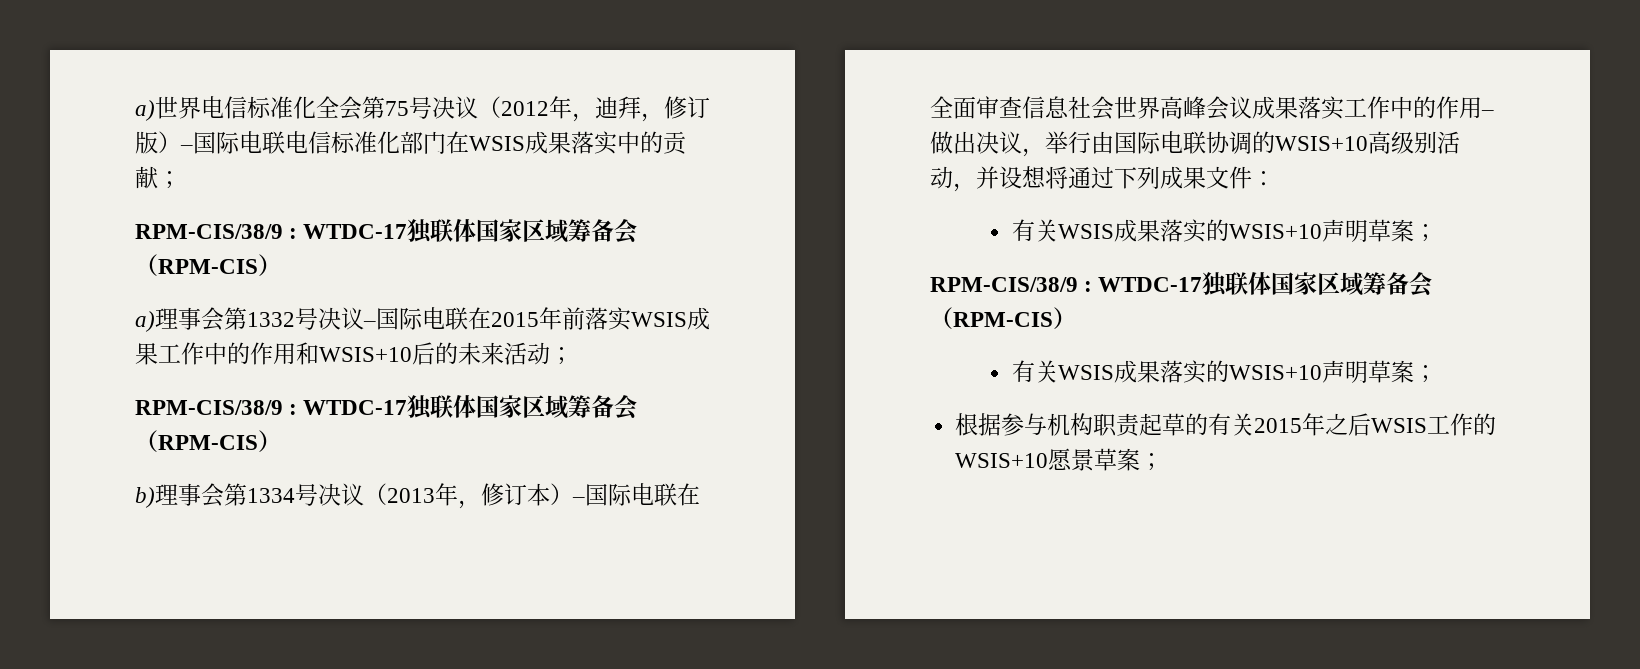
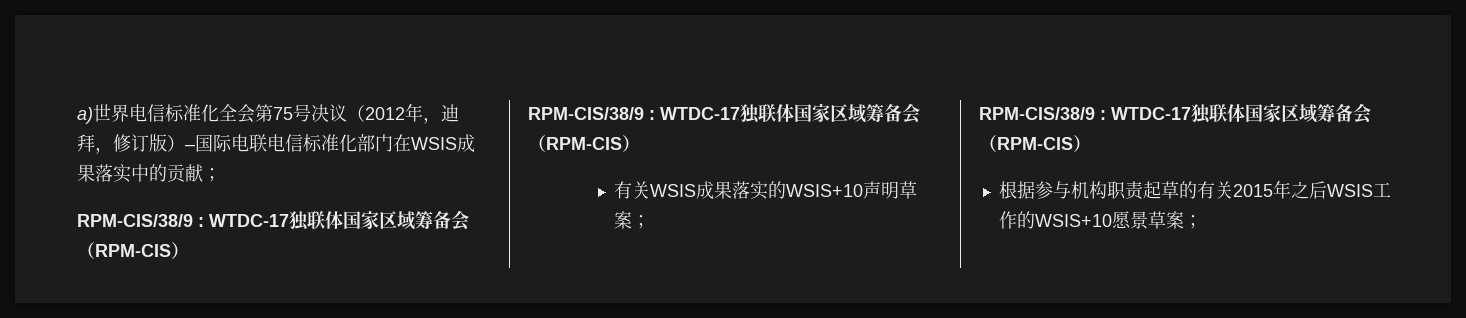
- a)理事会第1332号决议–国际电联在2015年前落实WSIS成果工作中的作用和WSIS+10后的未来活动；
- b)理事会第1334号决议（2013年，修订本）–国际电联在全面审查信息社会世界高峰会议成果落实工作中的作用–做出决议，举行由国际电联协调的WSIS+10高级别活动，并设想将通过下列成果文件：
  有关WSIS成果落实的WSIS+10声明草案；
  RPM-CIS/38/9 : WTDC-17独联体国家区域筹备会（RPM-CIS）
- 有关WSIS成果落实的WSIS+10声明草案；

